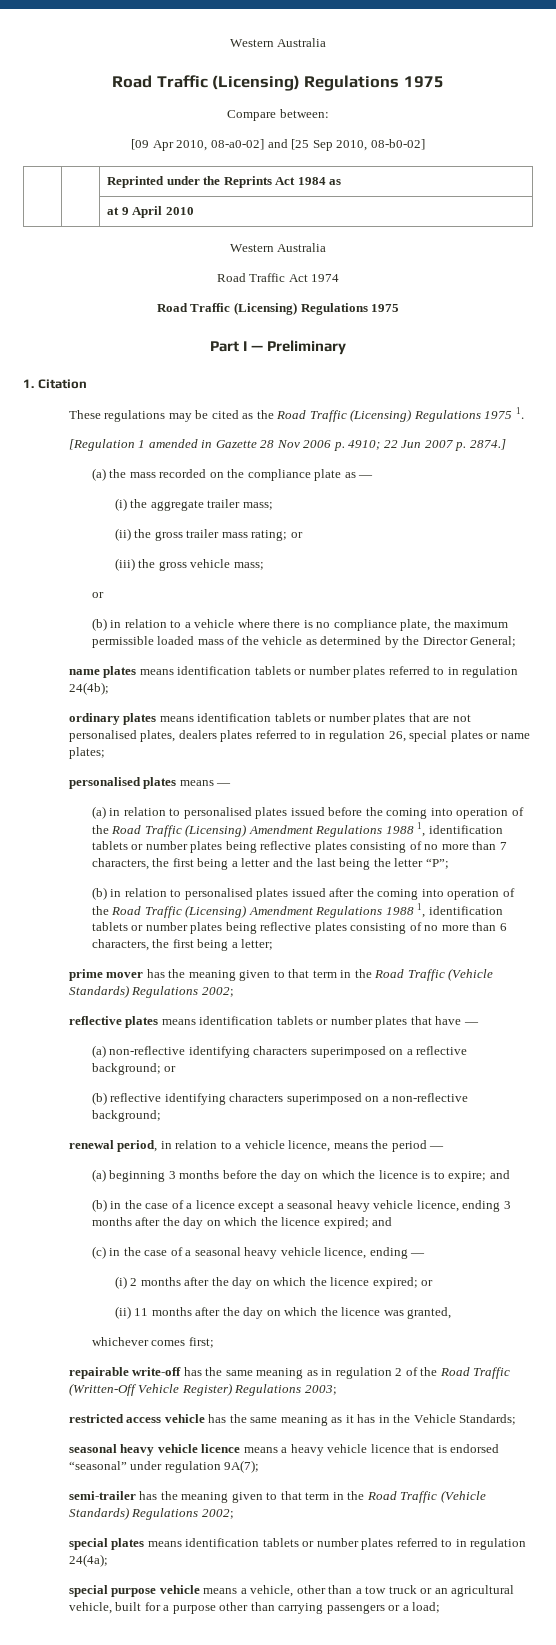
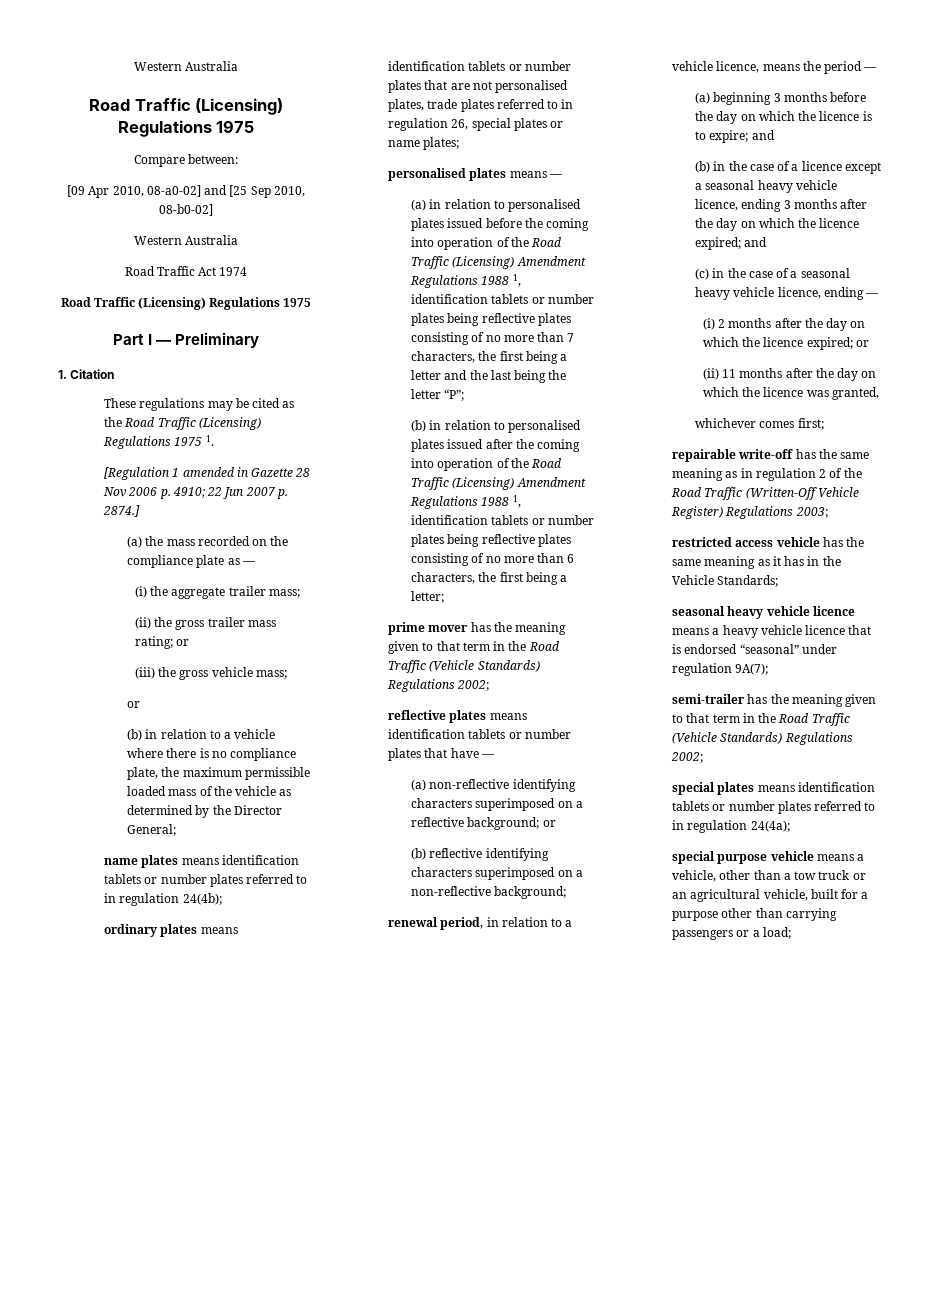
- | | Reprinted under the Reprints Act 1984 as
- | | at 9 April 2010
- ordinary plates means identification tablets or number plates that are not personalised plates, dealers plates referred to in regulation 26, special plates or name plates;
+ ordinary plates means identification tablets or number plates that are not personalised plates, trade plates referred to in regulation 26, special plates or name plates;

